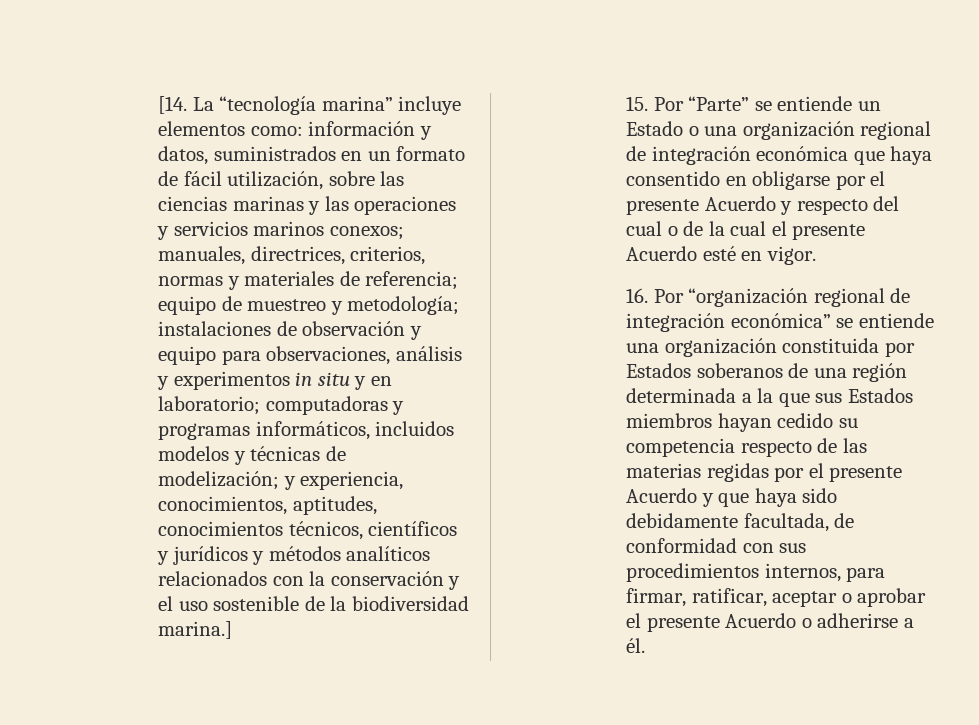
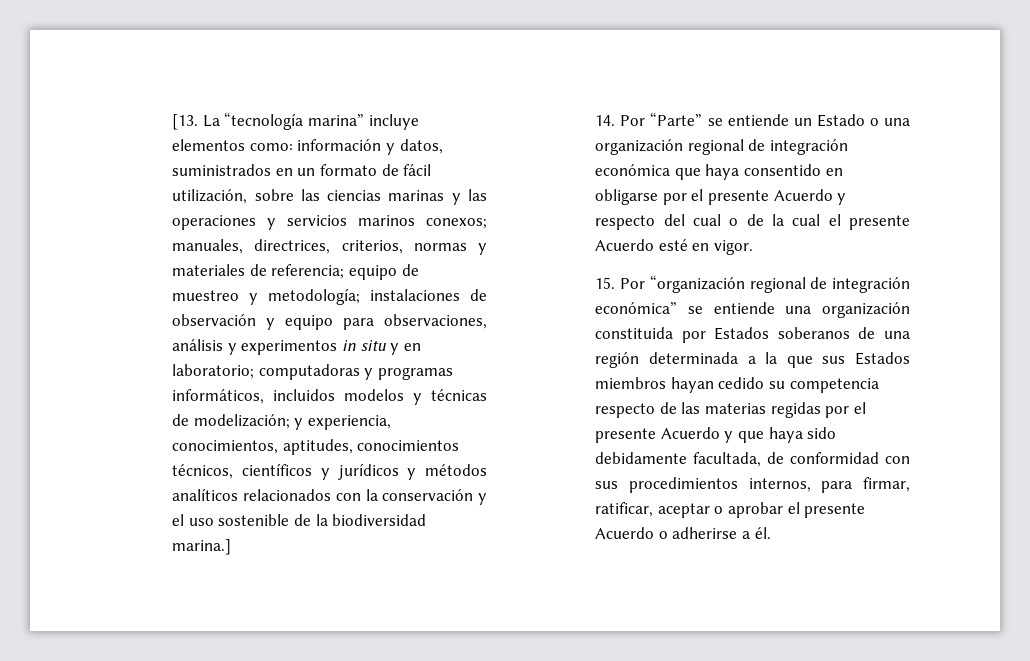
- [14. La “tecnología marina” incluye elementos como:
+ [13. La “tecnología marina” incluye elementos como:
- 15. Por “Parte” se entiende un Estado o una organización regional de integración económica que haya consentido en obligarse por el presente Acuerdo y respecto del cual o de la cual el presente Acuerdo esté en vigor.
+ 14. Por “Parte” se entiende un Estado o una organización regional de integración económica que haya consentido en obligarse por el presente Acuerdo y respecto del cual o de la cual el presente Acuerdo esté en vigor.
- 16. Por “organización regional de integración económica” se entiende una organización constituida por Estados soberanos de una región determinada a la que sus Estados miembros hayan cedido su competencia respecto de las materias regidas por el presente Acuerdo y que haya sido debidamente facultada, de conformidad con sus procedimientos internos, para firmar, ratificar, aceptar o aprobar el presente Acuerdo o adherirse a él.
+ 15. Por “organización regional de integración económica” se entiende una organización constituida por Estados soberanos de una región determinada a la que sus Estados miembros hayan cedido su competencia respecto de las materias regidas por el presente Acuerdo y que haya sido debidamente facultada, de conformidad con sus procedimientos internos, para firmar, ratificar, aceptar o aprobar el presente Acuerdo o adherirse a él.

